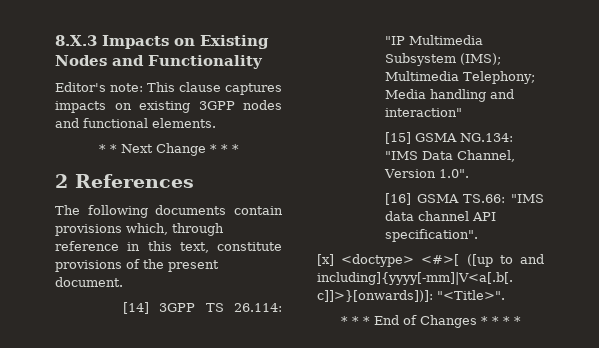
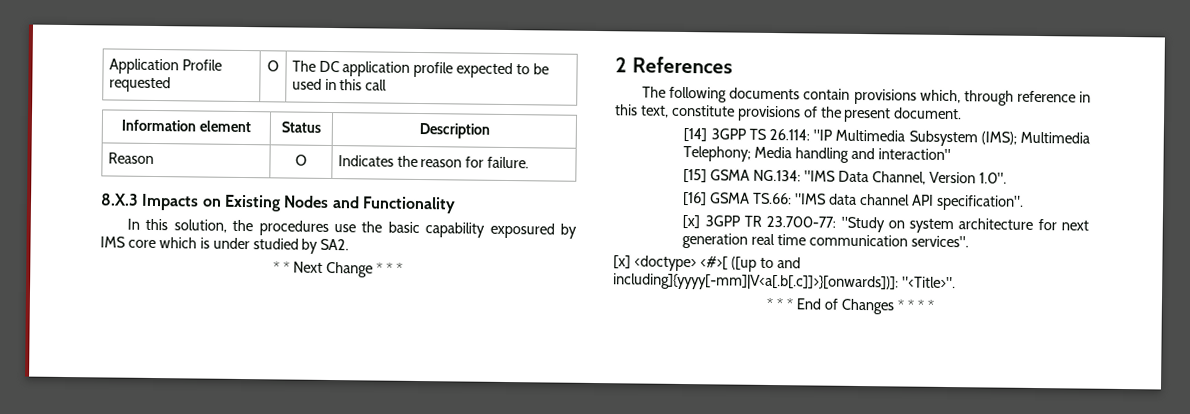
+ Application Profile requested | O | The DC application profile expected to be used in this call
+ Information element | Status | Description
+ Reason | O | Indicates the reason for failure.
- Editor's note: This clause captures impacts on existing 3GPP nodes and functional elements.
+ In this solution, the procedures use the basic capability exposured by IMS core which is under studied by SA2.
+ [x] 3GPP TR 23.700-77: "Study on system architecture for next generation real time communication services".

